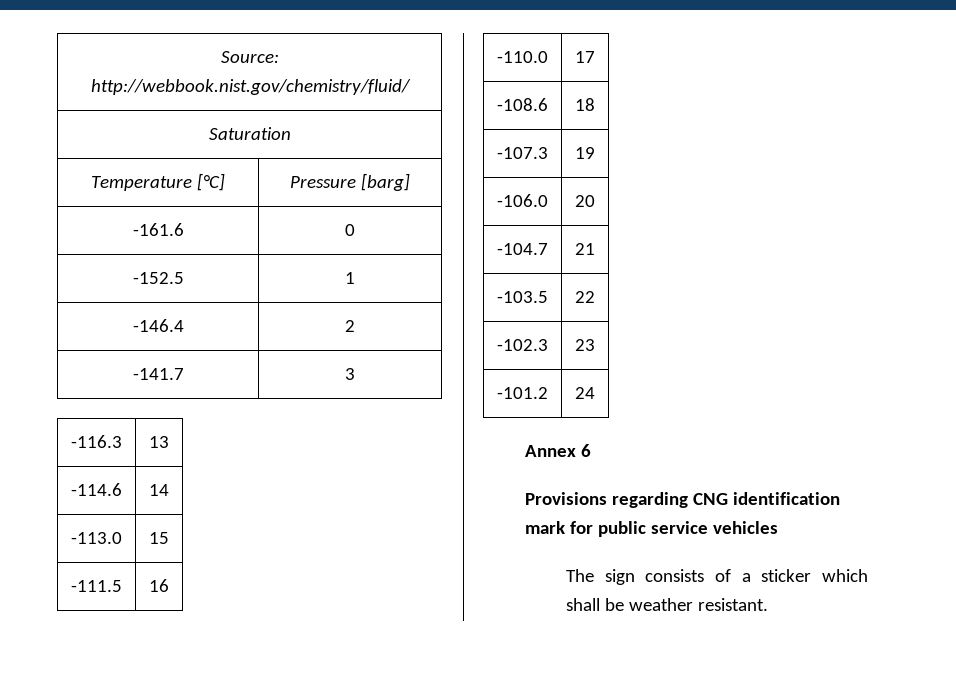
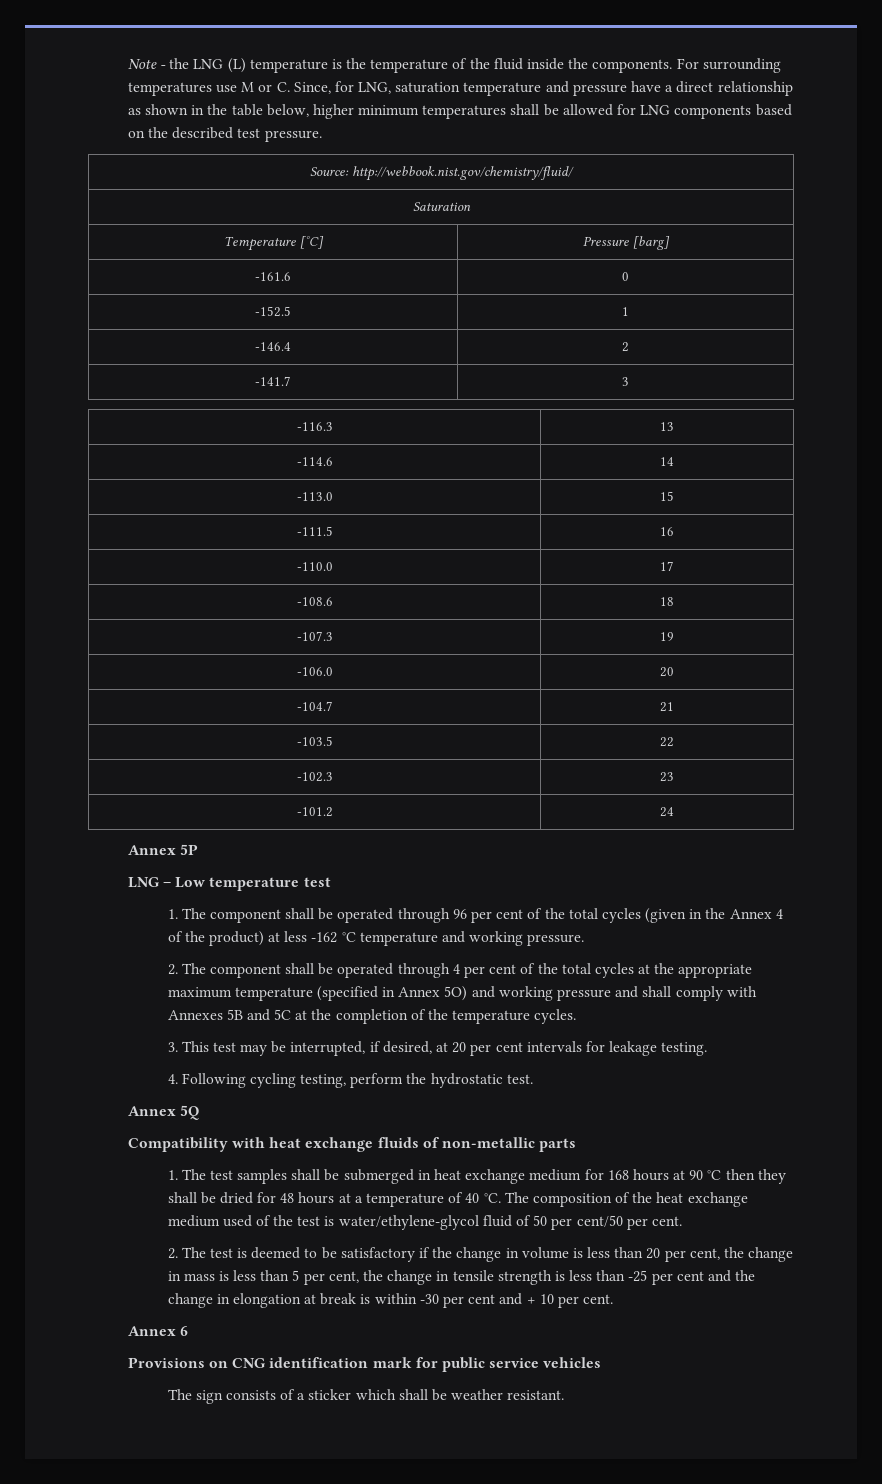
+ Note - the LNG (L) temperature is the temperature of the fluid inside the components. For surrounding temperatures use M or C. Since, for LNG, saturation temperature and pressure have a direct relationship as shown in the table below, higher minimum temperatures shall be allowed for LNG components based on the described test pressure.
+ Annex 5P
+ LNG – Low temperature test
+ 1. The component shall be operated through 96 per cent of the total cycles (given in the Annex 4 of the product) at less -162 °C temperature and working pressure.
+ 2. The component shall be operated through 4 per cent of the total cycles at the appropriate maximum temperature (specified in Annex 5O) and working pressure and shall comply with Annexes 5B and 5C at the completion of the temperature cycles.
+ 3. This test may be interrupted, if desired, at 20 per cent intervals for leakage testing.
+ 4. Following cycling testing, perform the hydrostatic test.
+ Annex 5Q
+ Compatibility with heat exchange fluids of non-metallic parts
+ 1. The test samples shall be submerged in heat exchange medium for 168 hours at 90 °C then they shall be dried for 48 hours at a temperature of 40 °C. The composition of the heat exchange medium used of the test is water/ethylene-glycol fluid of 50 per cent/50 per cent.
+ 2. The test is deemed to be satisfactory if the change in volume is less than 20 per cent, the change in mass is less than 5 per cent, the change in tensile strength is less than -25 per cent and the change in elongation at break is within -30 per cent and + 10 per cent.
- Provisions regarding CNG identification mark for public service vehicles
+ Provisions on CNG identification mark for public service vehicles

